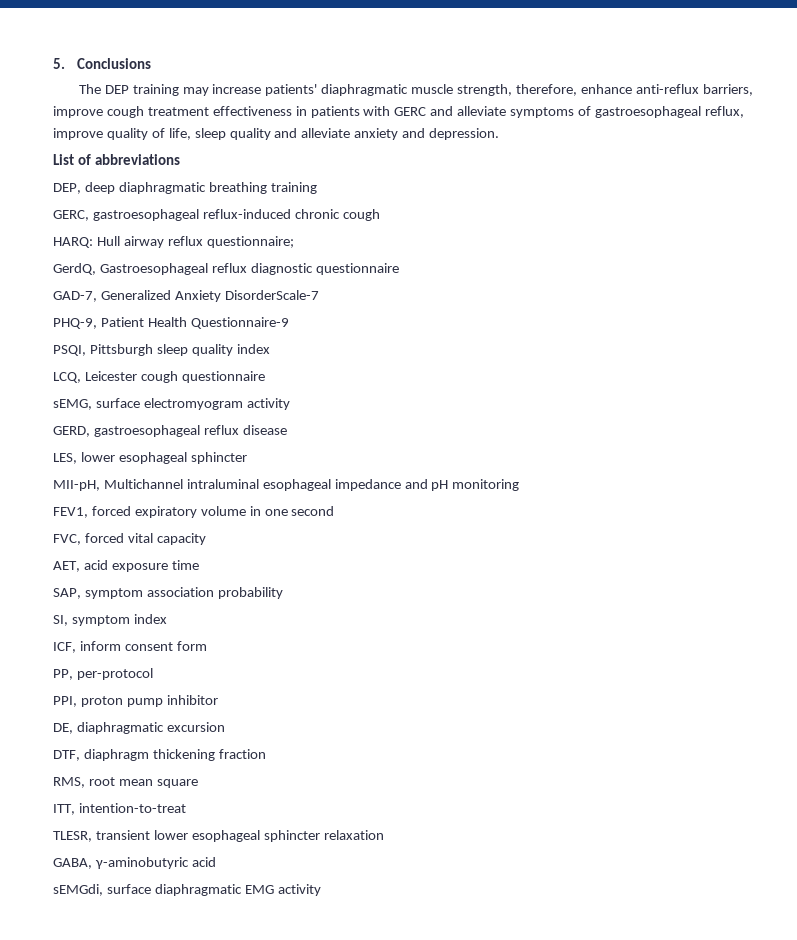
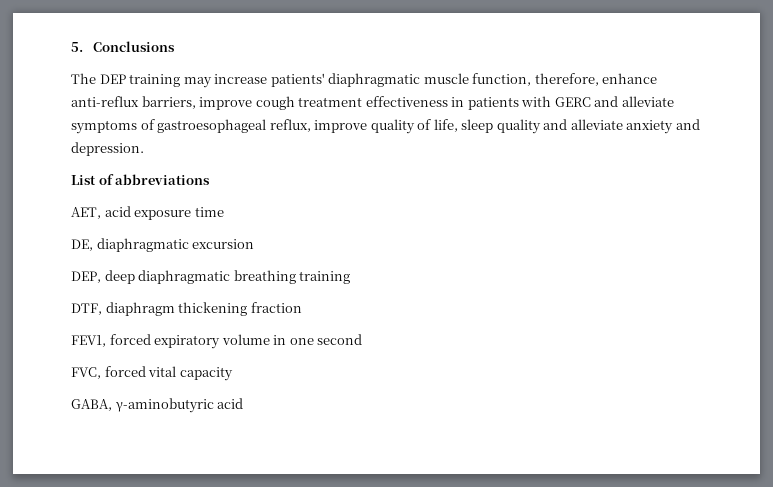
- The DEP training may increase patients' diaphragmatic muscle strength, therefore, enhance anti-reflux barriers, improve cough treatment effectiveness in patients with GERC and alleviate symptoms of gastroesophageal reflux, improve quality of life, sleep quality and alleviate anxiety and depression.
+ The DEP training may increase patients' diaphragmatic muscle function, therefore, enhance anti-reflux barriers, improve cough treatment effectiveness in patients with GERC and alleviate symptoms of gastroesophageal reflux, improve quality of life, sleep quality and alleviate anxiety and depression.
+ AET, acid exposure time
+ DE, diaphragmatic excursion
- GERC, gastroesophageal reflux-induced chronic cough
- HARQ: Hull airway reflux questionnaire;
- GerdQ, Gastroesophageal reflux diagnostic questionnaire
- GAD-7, Generalized Anxiety DisorderScale-7
- PHQ-9, Patient Health Questionnaire-9
- PSQI, Pittsburgh sleep quality index
- LCQ, Leicester cough questionnaire
- sEMG, surface electromyogram activity
- GERD, gastroesophageal reflux disease
- LES, lower esophageal sphincter
- MII-pH, Multichannel intraluminal esophageal impedance and pH monitoring
+ DTF, diaphragm thickening fraction
- AET, acid exposure time
- SAP, symptom association probability
- SI, symptom index
- ICF, inform consent form
- PP, per-protocol
- PPI, proton pump inhibitor
- DE, diaphragmatic excursion
- DTF, diaphragm thickening fraction
- RMS, root mean square
- ITT, intention-to-treat
- TLESR, transient lower esophageal sphincter relaxation
  GABA, γ-aminobutyric acid
- sEMGdi, surface diaphragmatic EMG activity

